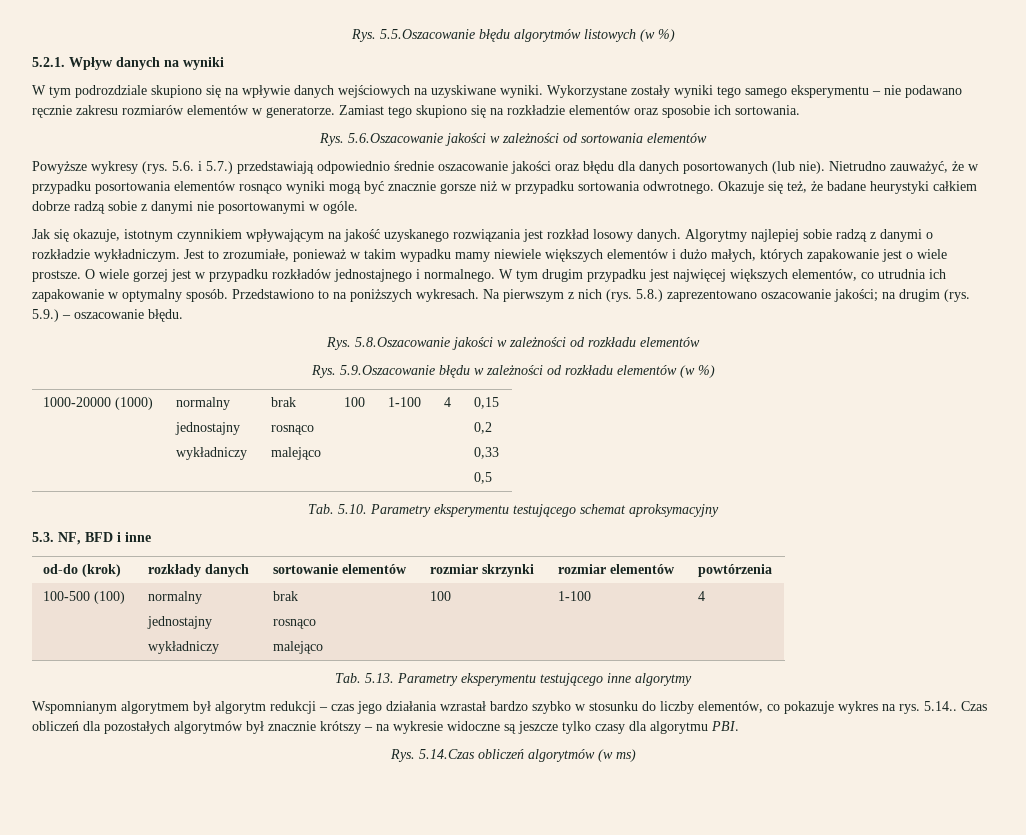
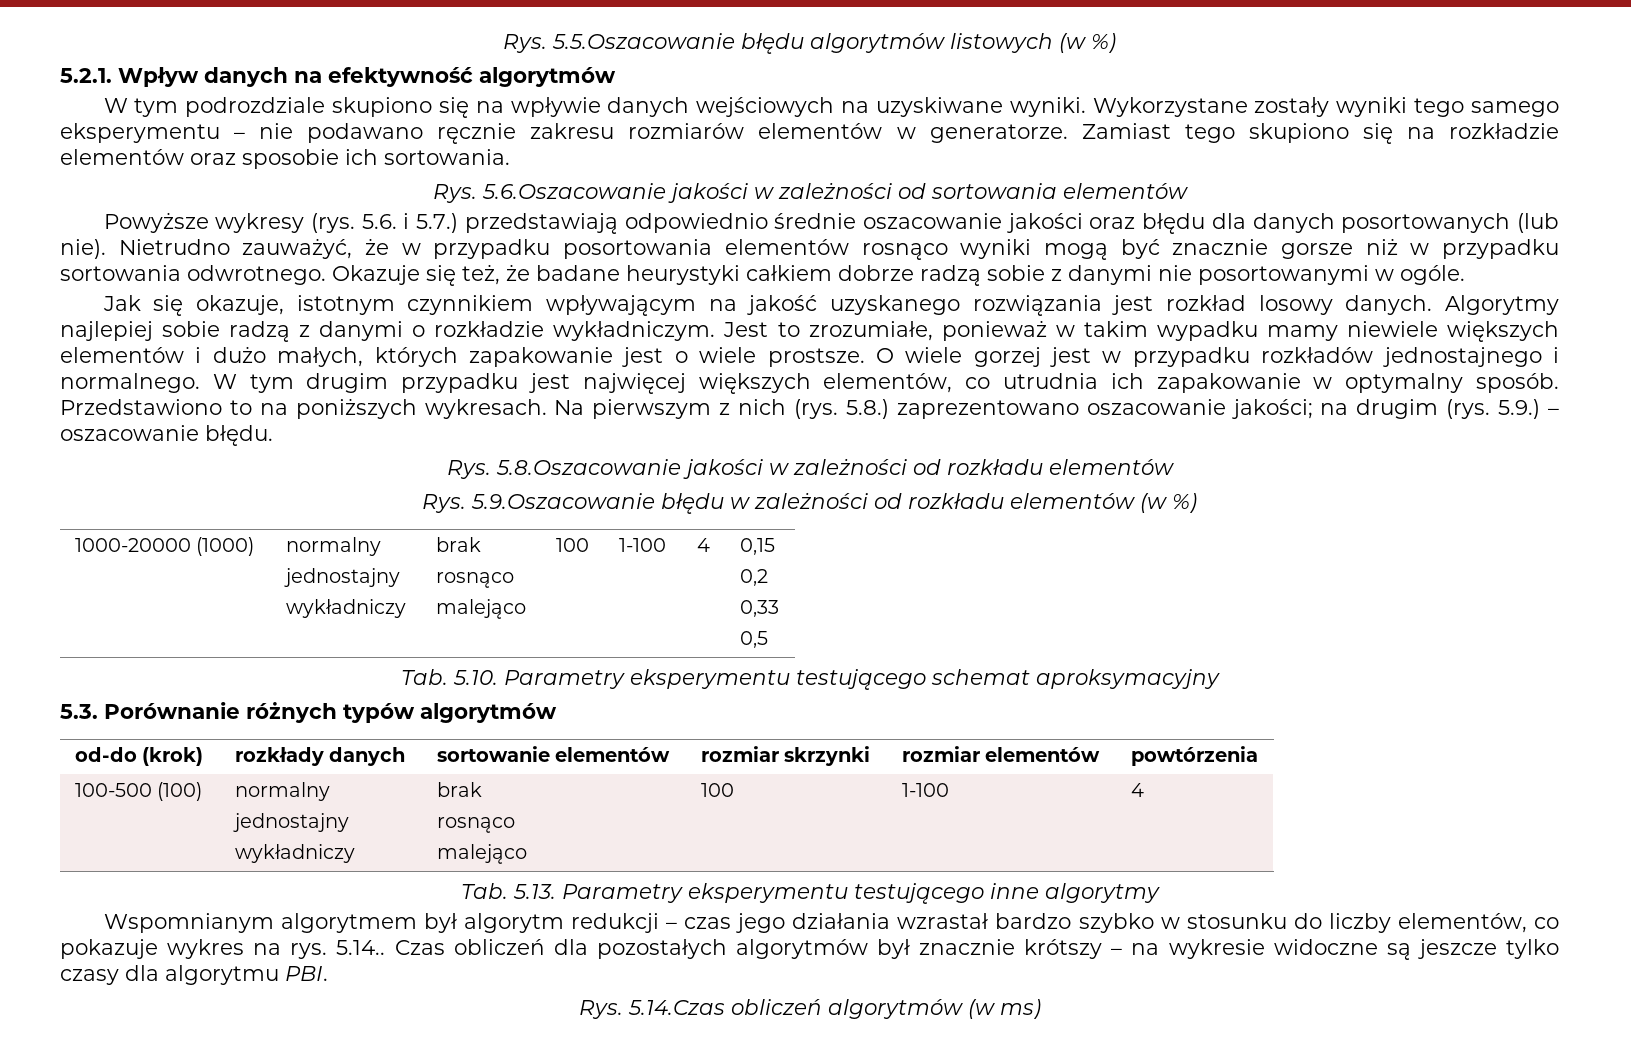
- 5.2.1. Wpływ danych na wyniki
+ 5.2.1. Wpływ danych na efektywność algorytmów
- 5.3. NF, BFD i inne
+ 5.3. Porównanie różnych typów algorytmów

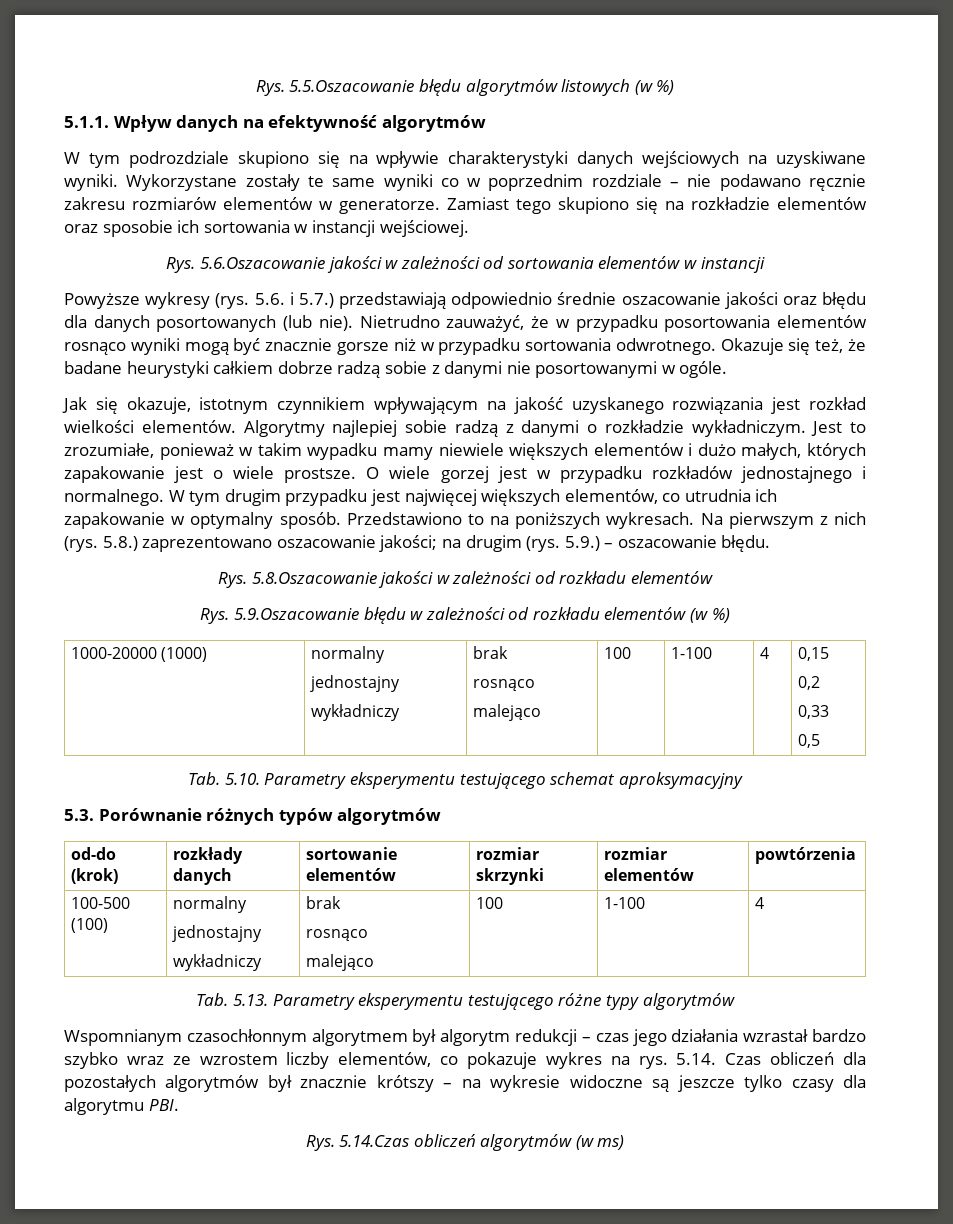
- 5.2.1. Wpływ danych na efektywność algorytmów
+ 5.1.1. Wpływ danych na efektywność algorytmów
- W tym podrozdziale skupiono się na wpływie danych wejściowych na uzyskiwane wyniki.
+ W tym podrozdziale skupiono się na wpływie charakterystyki danych wejściowych na uzyskiwane wyniki.
- Wykorzystane zostały wyniki tego samego eksperymentu – nie podawano ręcznie zakresu rozmiarów elementów w generatorze.
+ Wykorzystane zostały te same wyniki co w poprzednim rozdziale – nie podawano ręcznie zakresu rozmiarów elementów w generatorze.
- Zamiast tego skupiono się na rozkładzie elementów oraz sposobie ich sortowania.
+ Zamiast tego skupiono się na rozkładzie elementów oraz sposobie ich sortowania w instancji wejściowej.
- Rys. 5.6.Oszacowanie jakości w zależności od sortowania elementów
+ Rys. 5.6.Oszacowanie jakości w zależności od sortowania elementów w instancji
- Jak się okazuje, istotnym czynnikiem wpływającym na jakość uzyskanego rozwiązania jest rozkład losowy danych.
+ Jak się okazuje, istotnym czynnikiem wpływającym na jakość uzyskanego rozwiązania jest rozkład wielkości elementów.
- Tab. 5.13. Parametry eksperymentu testującego inne algorytmy
+ Tab. 5.13. Parametry eksperymentu testującego różne typy algorytmów
- Wspomnianym algorytmem był algorytm redukcji – czas jego działania wzrastał bardzo szybko w stosunku do liczby elementów, co pokazuje wykres na rys.
+ Wspomnianym czasochłonnym algorytmem był algorytm redukcji – czas jego działania wzrastał bardzo szybko wraz ze wzrostem liczby elementów, co pokazuje wykres na rys.
- 5.14.. Czas obliczeń dla pozostałych algorytmów był znacznie krótszy – na wykresie widoczne są jeszcze tylko czasy dla algorytmu PBI.
+ 5.14. Czas obliczeń dla pozostałych algorytmów był znacznie krótszy – na wykresie widoczne są jeszcze tylko czasy dla algorytmu PBI.

